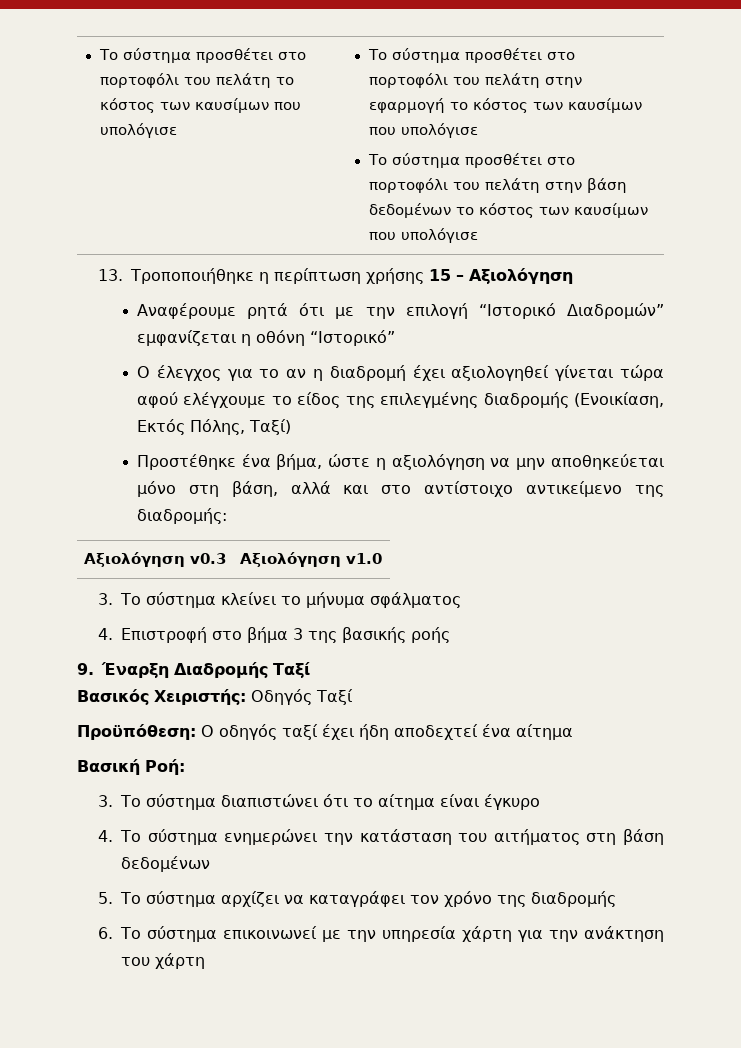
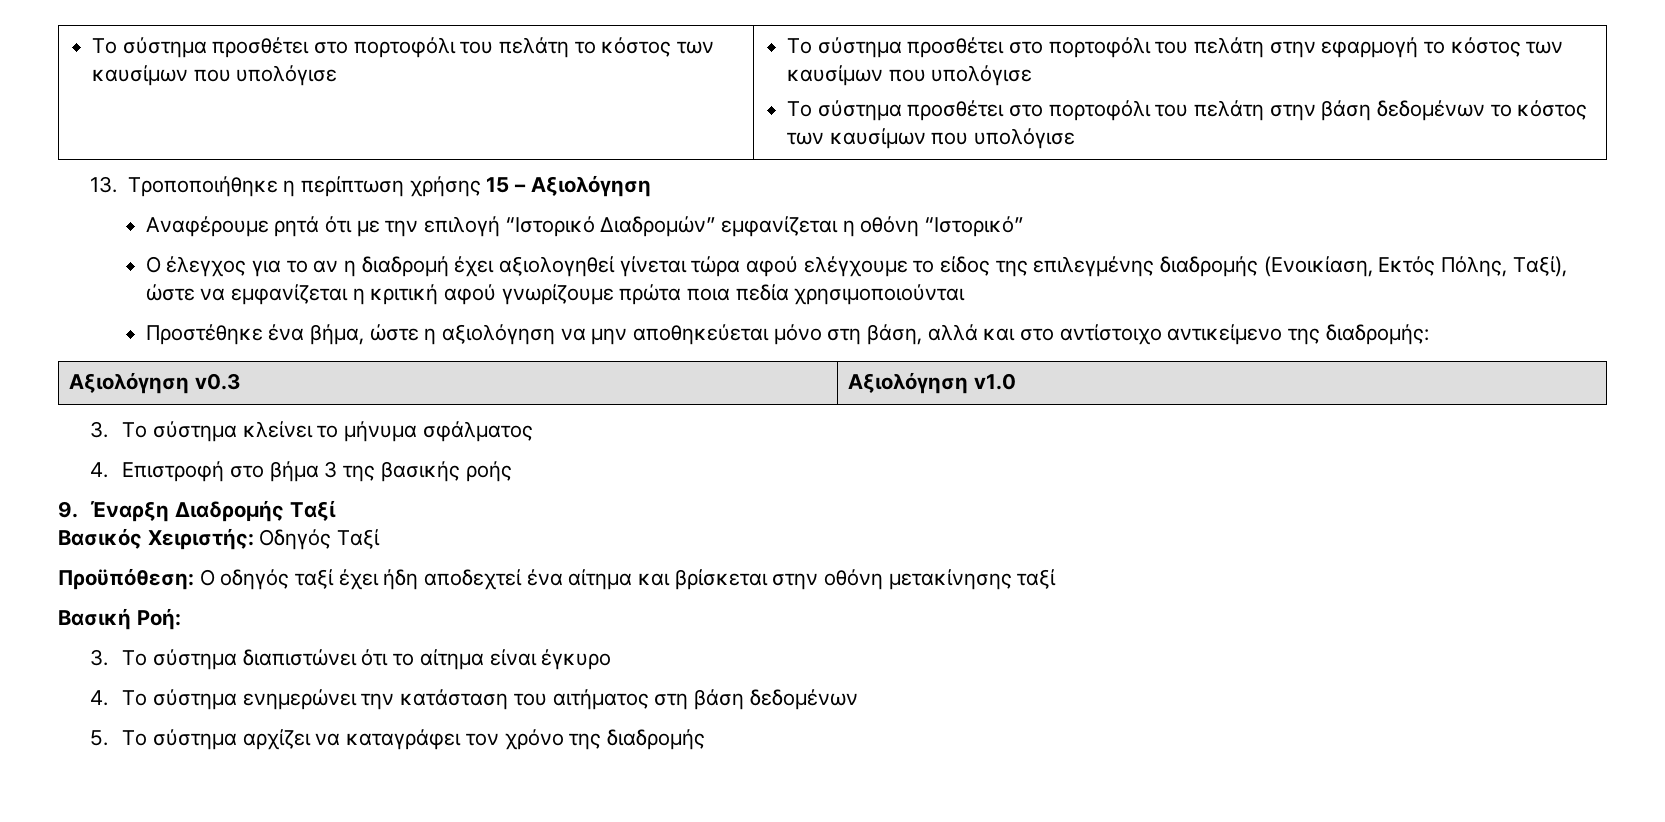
- Ο έλεγχος για το αν η διαδρομή έχει αξιολογηθεί γίνεται τώρα αφού ελέγχουμε το είδος της επιλεγμένης διαδρομής (Ενοικίαση, Εκτός Πόλης, Ταξί)
+ Ο έλεγχος για το αν η διαδρομή έχει αξιολογηθεί γίνεται τώρα αφού ελέγχουμε το είδος της επιλεγμένης διαδρομής (Ενοικίαση, Εκτός Πόλης, Ταξί), ώστε να εμφανίζεται η κριτική αφού γνωρίζουμε πρώτα ποια πεδία χρησιμοποιούνται
- Προϋπόθεση: Ο οδηγός ταξί έχει ήδη αποδεχτεί ένα αίτημα
+ Προϋπόθεση: Ο οδηγός ταξί έχει ήδη αποδεχτεί ένα αίτημα και βρίσκεται στην οθόνη μετακίνησης ταξί
- 6. Το σύστημα επικοινωνεί με την υπηρεσία χάρτη για την ανάκτηση του χάρτη

